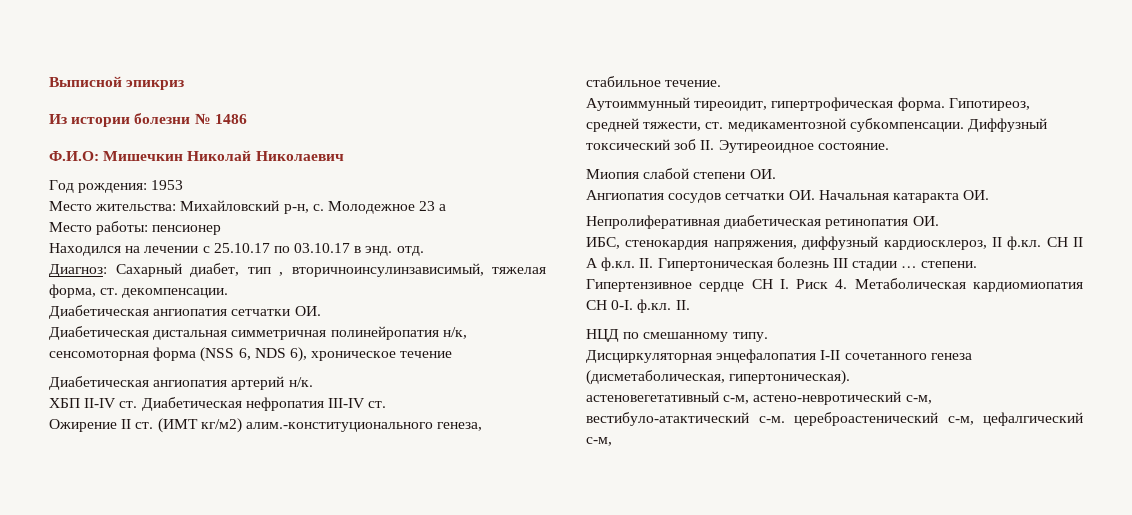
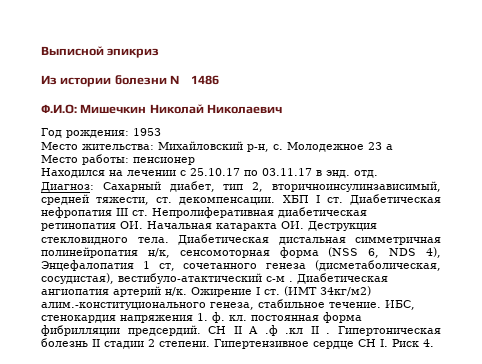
- Находился на лечении с 25.10.17 по 03.10.17 в энд. отд.
+ Находился на лечении с 25.10.17 по 03.11.17 в энд. отд.
- Диагноз: Сахарный диабет, тип , вторичноинсулинзависимый, тяжелая форма, ст. декомпенсации.
- Диабетическая ангиопатия сетчатки ОИ.
- Диабетическая дистальная симметричная полинейропатия н/к, сенсомоторная форма (NSS 6, NDS 6), хроническое течение
- Диабетическая ангиопатия артерий н/к.
- ХБП II-IV ст. Диабетическая нефропатия III-IV ст.
- Ожирение II ст. (ИМТ кг/м2) алим.-конституционального генеза, стабильное течение.
- Аутоиммунный тиреоидит, гипертрофическая форма. Гипотиреоз, средней тяжести, ст. медикаментозной субкомпенсации. Диффузный токсический зоб II. Эутиреоидное состояние.
- Миопия слабой степени ОИ.
- Ангиопатия сосудов сетчатки ОИ. Начальная катаракта ОИ.
- Непролиферативная диабетическая ретинопатия ОИ.
- ИБС, стенокардия напряжения, диффузный кардиосклероз, II ф.кл. СН II А ф.кл. II. Гипертоническая болезнь III стадии … степени.
+ Диагноз: Сахарный диабет, тип 2, вторичноинсулинзависимый, средней тяжести, ст. декомпенсации. ХБП I ст. Диабетическая нефропатия III ст. Непролиферативная диабетическая ретинопатия ОИ. Начальная катаракта ОИ. Деструкция стекловидного тела. Диабетическая дистальная симметричная полинейропатия н/к, сенсомоторная форма (NSS 6, NDS 4), Энцефалопатия 1 ст, сочетанного генеза (дисметаболическая, сосудистая), вестибуло-атактический с-м . Диабетическая ангиопатия артерий н/к. Ожирение I ст. (ИМТ 34кг/м2) алим.-конституционального генеза, стабильное течение. ИБС, стенокардия напряжения 1. ф. кл. постоянная форма фибрилляции предсердий. СН II А .ф .кл II . Гипертоническая болезнь II стадии 2 степени.
- Гипертензивное сердце СН I. Риск 4. Метаболическая кардиомиопатия СН 0-I. ф.кл. II.
- НЦД по смешанному типу.
- Дисциркуляторная энцефалопатия I-II сочетанного генеза (дисметаболическая, гипертоническая).
- астеновегетативный с-м, астено-невротический с-м, вестибуло-атактический с-м. цереброастенический с-м, цефалгический с-м,
+ Гипертензивное сердце СН I. Риск 4.

